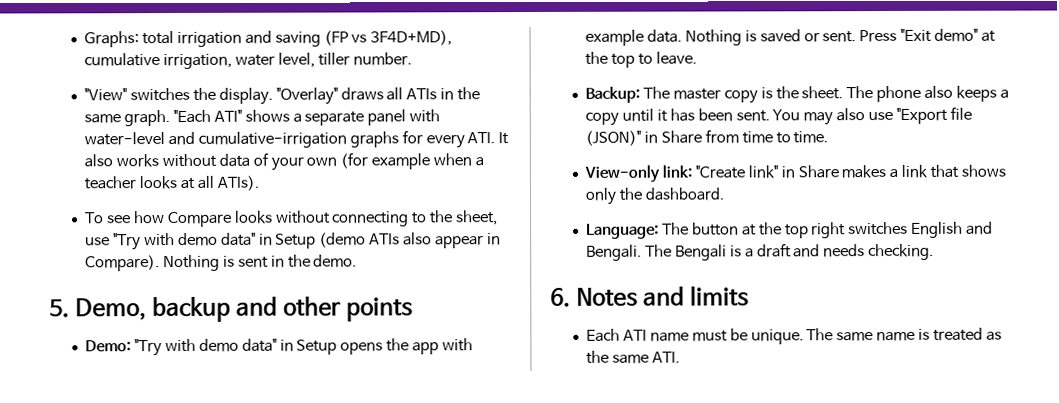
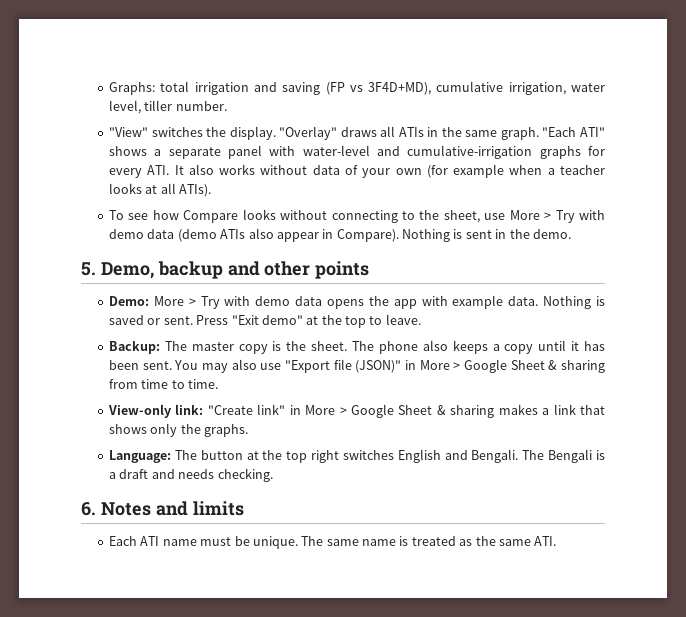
- To see how Compare looks without connecting to the sheet, use "Try with demo data" in Setup (demo ATIs also appear in Compare).
+ To see how Compare looks without connecting to the sheet, use More > Try with demo data (demo ATIs also appear in Compare).
- Demo: "Try with demo data" in Setup opens the app with example data.
+ Demo: More > Try with demo data opens the app with example data.
- You may also use "Export file (JSON)" in Share from time to time.
+ You may also use "Export file (JSON)" in More > Google Sheet & sharing from time to time.
- View-only link: "Create link" in Share makes a link that shows only the dashboard.
+ View-only link: "Create link" in More > Google Sheet & sharing makes a link that shows only the graphs.

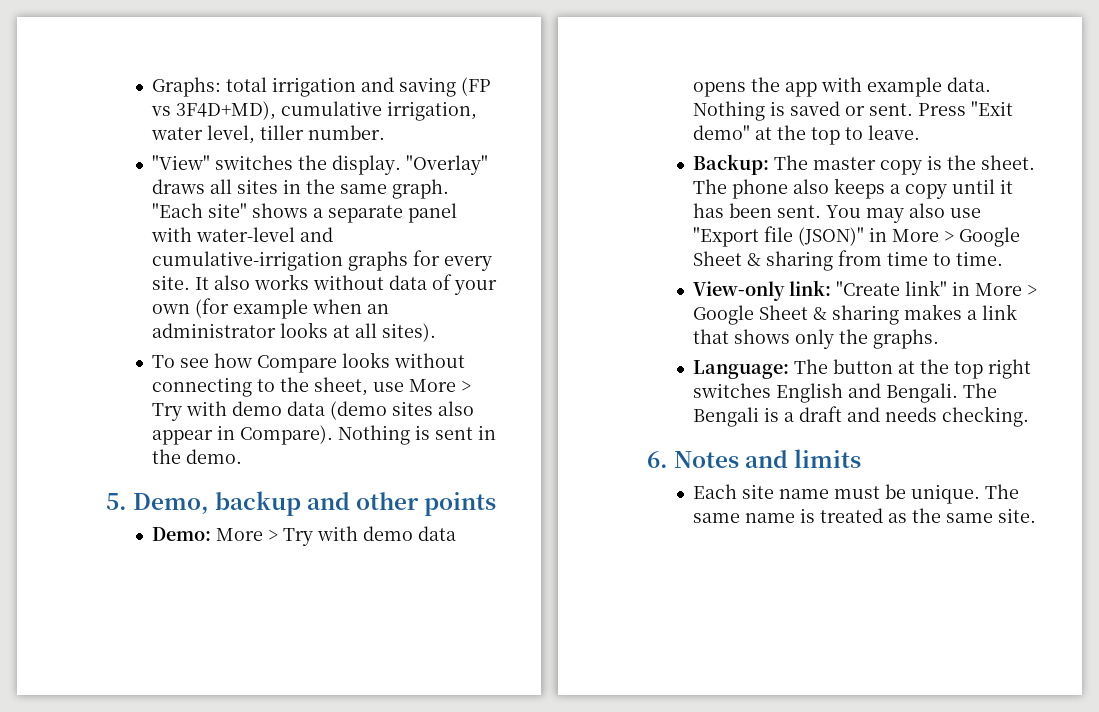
- "Overlay" draws all ATIs in the same graph.
+ "Overlay" draws all sites in the same graph.
- "Each ATI" shows a separate panel with water-level and cumulative-irrigation graphs for every ATI. It also works without data of your own (for example when a teacher looks at all ATIs).
+ "Each site" shows a separate panel with water-level and cumulative-irrigation graphs for every site. It also works without data of your own (for example when an administrator looks at all sites).
- To see how Compare looks without connecting to the sheet, use More > Try with demo data (demo ATIs also appear in Compare).
+ To see how Compare looks without connecting to the sheet, use More > Try with demo data (demo sites also appear in Compare).
- Each ATI name must be unique.
+ Each site name must be unique.
- The same name is treated as the same ATI.
+ The same name is treated as the same site.

